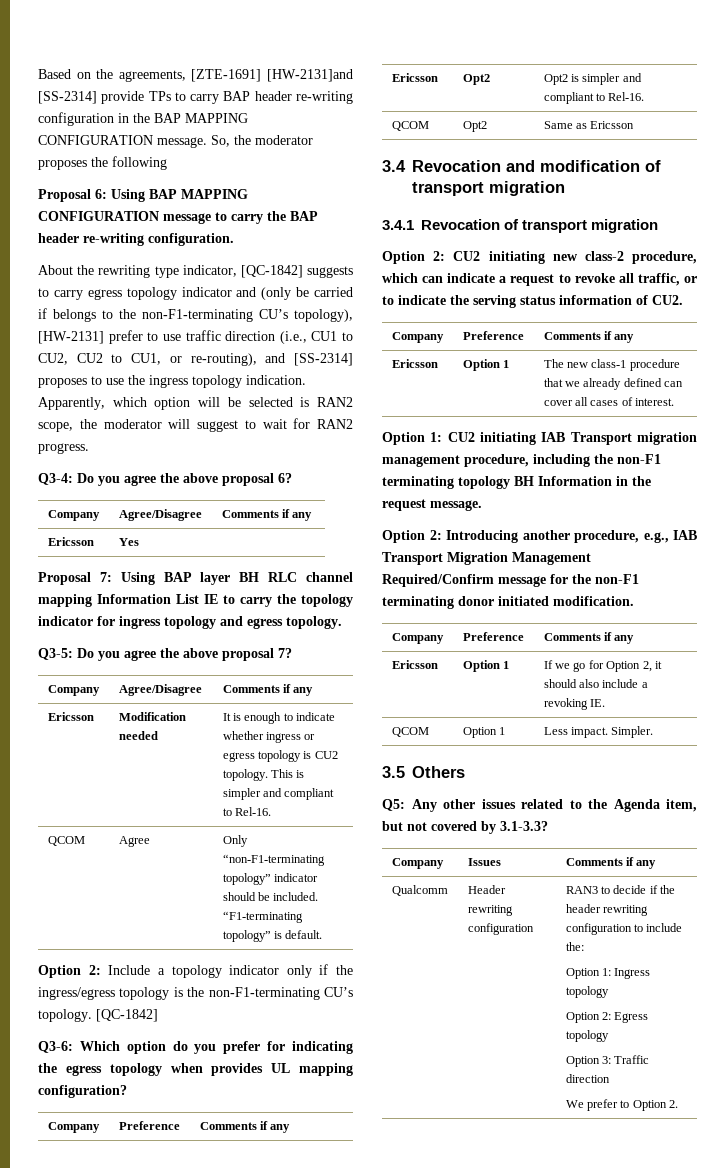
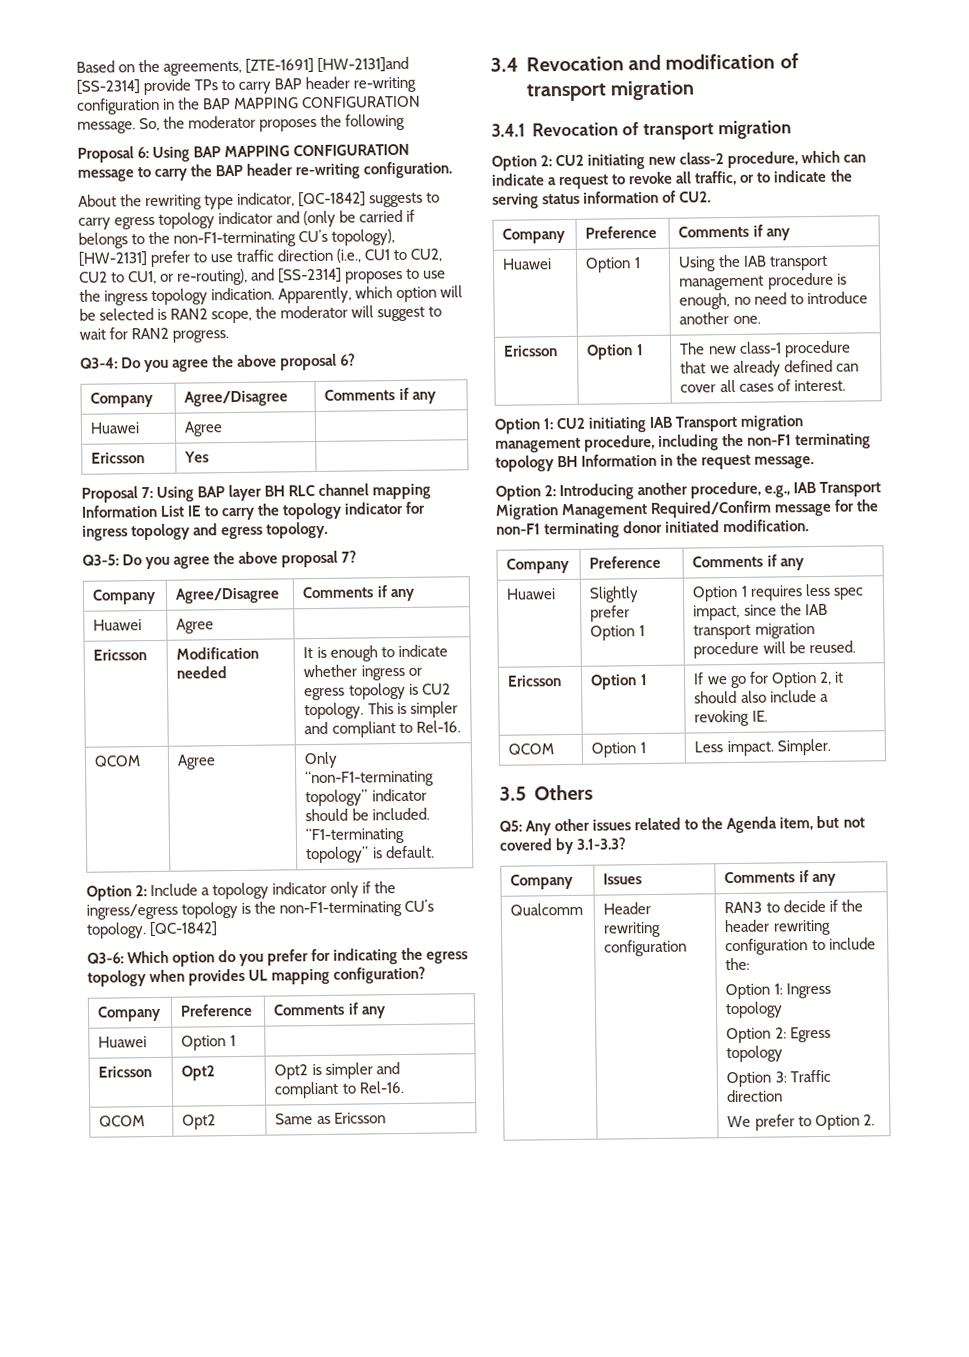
  Q3-4: Do you agree the above proposal 6?
  Company | Agree/Disagree | Comments if any
+ Huawei | Agree |
  Q3-5: Do you agree the above proposal 7?
  Company | Agree/Disagree | Comments if any
+ Huawei | Agree |
  Q3-6: Which option do you prefer for indicating the egress topology when provides UL mapping configuration?
  Company | Preference | Comments if any
+ Huawei | Option 1 |
+ Huawei | Option 1 | Using the IAB transport management procedure is enough, no need to introduce another one.
+ Huawei | Slightly prefer Option 1 | Option 1 requires less spec impact, since the IAB transport migration procedure will be reused.

